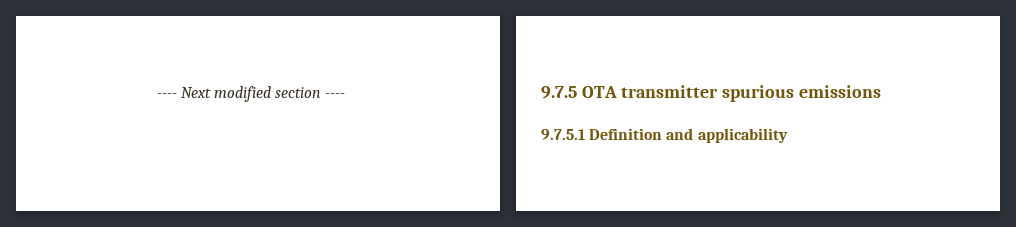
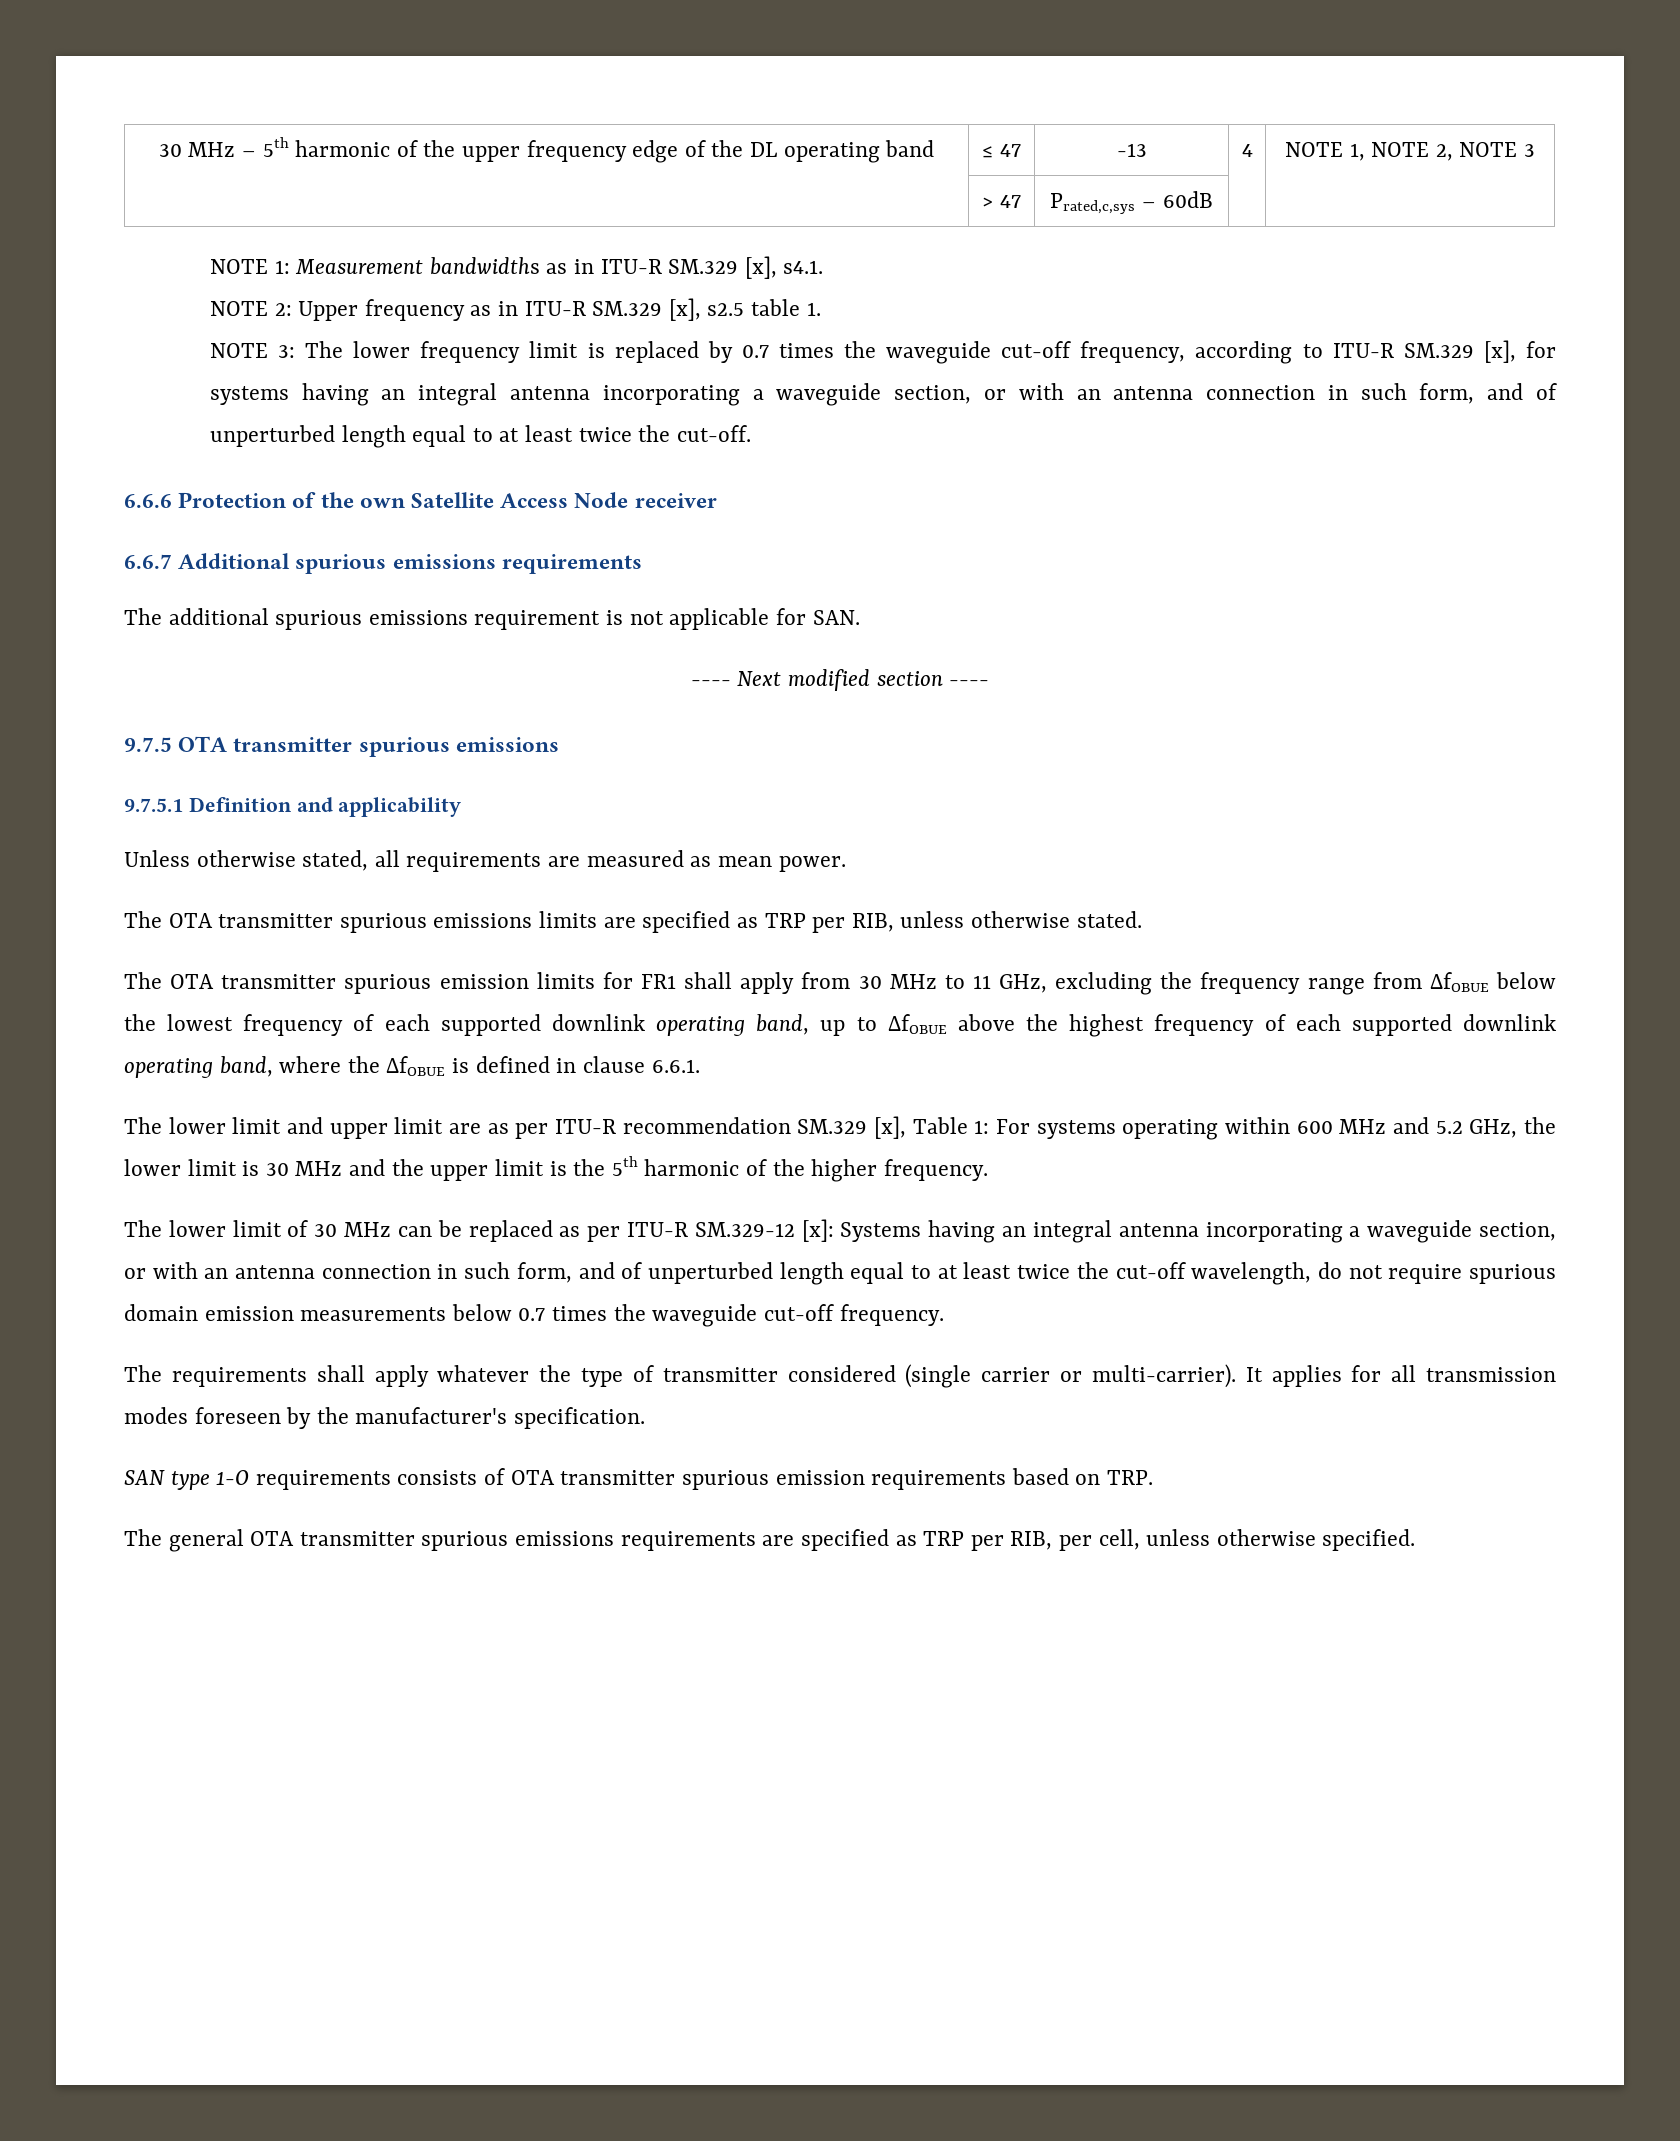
+ 30 MHz – 5th harmonic of the upper frequency edge of the DL operating band | ≤ 47 | -13 | 4 | NOTE 1, NOTE 2, NOTE 3
+ | > 47 | Prated,c,sys – 60dB | |
+ NOTE 1: Measurement bandwidths as in ITU-R SM.329 [x], s4.1.
+ NOTE 2: Upper frequency as in ITU-R SM.329 [x], s2.5 table 1.
+ NOTE 3: The lower frequency limit is replaced by 0.7 times the waveguide cut-off frequency, according to ITU-R SM.329 [x], for systems having an integral antenna incorporating a waveguide section, or with an antenna connection in such form, and of unperturbed length equal to at least twice the cut-off.
+ 6.6.6 Protection of the own Satellite Access Node receiver
+ 6.6.7 Additional spurious emissions requirements
+ The additional spurious emissions requirement is not applicable for SAN.
+ Unless otherwise stated, all requirements are measured as mean power.
+ The OTA transmitter spurious emissions limits are specified as TRP per RIB, unless otherwise stated.
+ The OTA transmitter spurious emission limits for FR1 shall apply from 30 MHz to 11 GHz, excluding the frequency range from ΔfOBUE below the lowest frequency of each supported downlink operating band, up to ΔfOBUE above the highest frequency of each supported downlink operating band, where the ΔfOBUE is defined in clause 6.6.1.
+ The lower limit and upper limit are as per ITU-R recommendation SM.329 [x], Table 1: For systems operating within 600 MHz and 5.2 GHz, the lower limit is 30 MHz and the upper limit is the 5th harmonic of the higher frequency.
+ The lower limit of 30 MHz can be replaced as per ITU-R SM.329-12 [x]: Systems having an integral antenna incorporating a waveguide section, or with an antenna connection in such form, and of unperturbed length equal to at least twice the cut-off wavelength, do not require spurious domain emission measurements below 0.7 times the waveguide cut-off frequency.
+ The requirements shall apply whatever the type of transmitter considered (single carrier or multi-carrier). It applies for all transmission modes foreseen by the manufacturer's specification.
+ SAN type 1-O requirements consists of OTA transmitter spurious emission requirements based on TRP.
+ The general OTA transmitter spurious emissions requirements are specified as TRP per RIB, per cell, unless otherwise specified.

